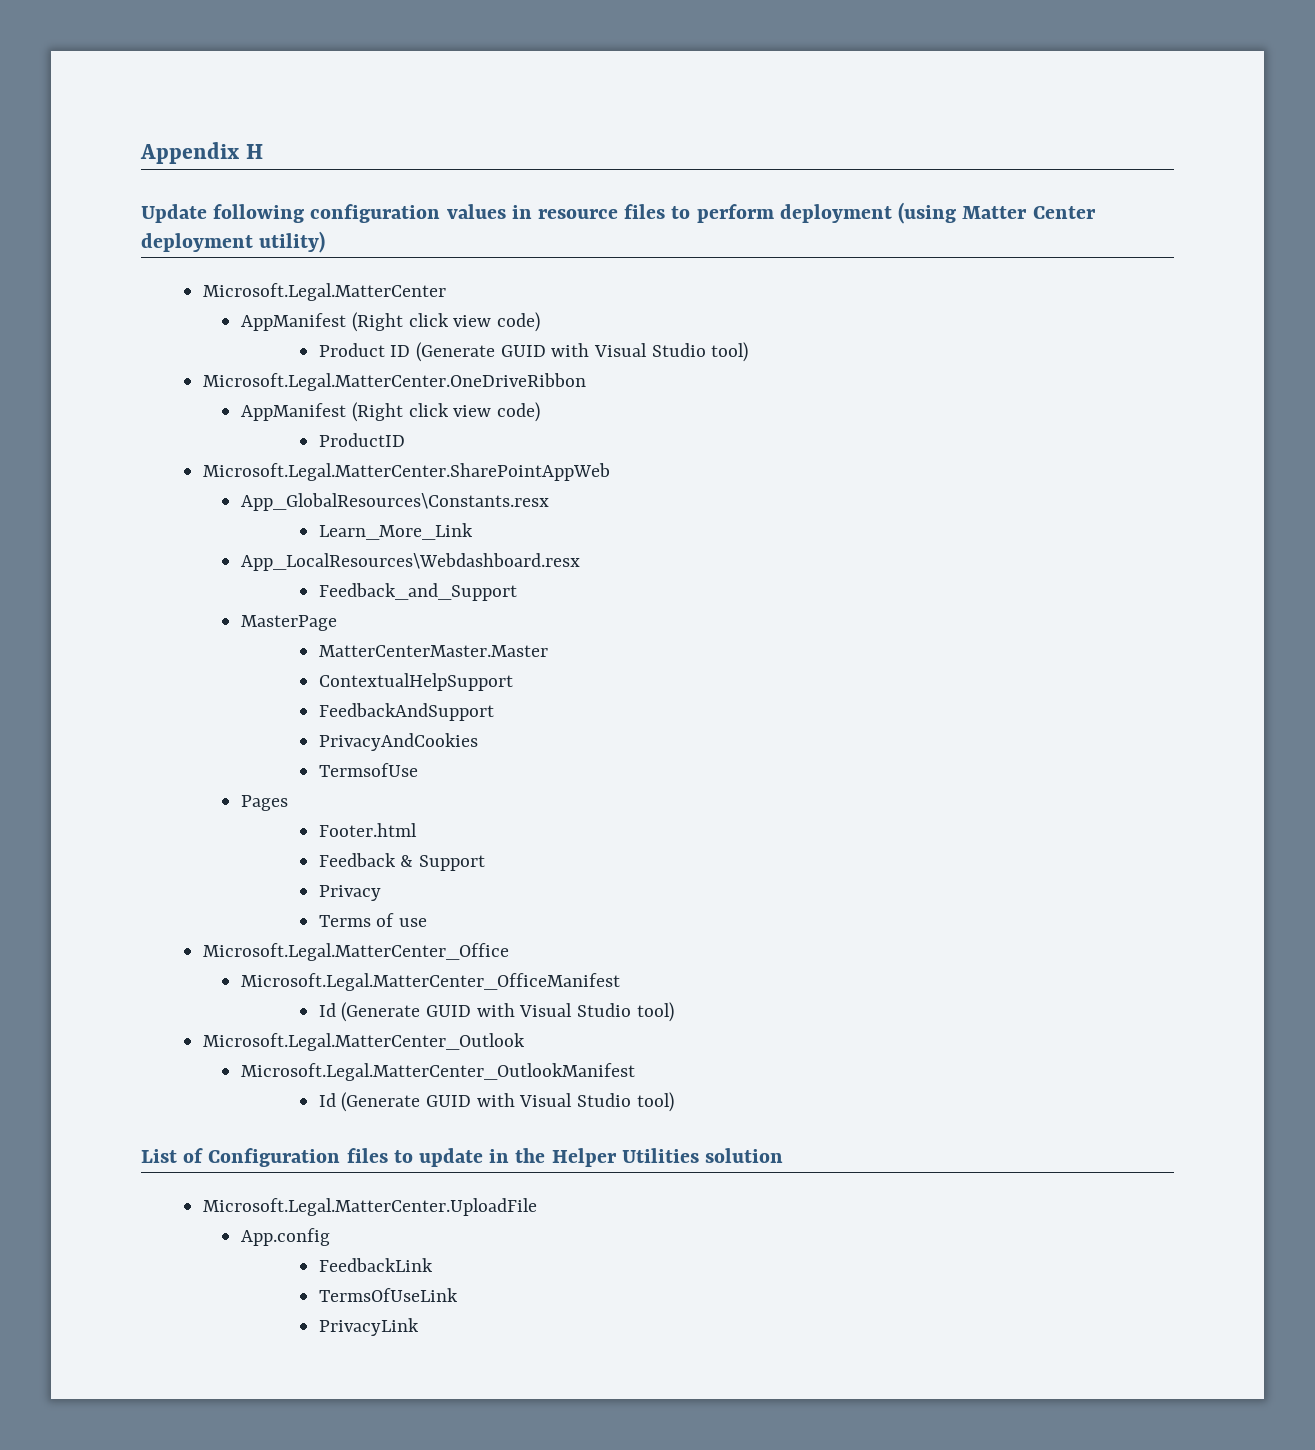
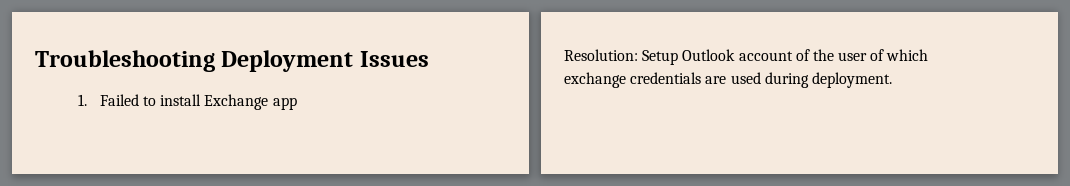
- Appendix H
- Update following configuration values in resource files to perform deployment (using Matter Center deployment utility)
- Microsoft.Legal.MatterCenter
- AppManifest (Right click view code)
- Product ID (Generate GUID with Visual Studio tool)
- Microsoft.Legal.MatterCenter.OneDriveRibbon
- AppManifest (Right click view code)
- ProductID
- Microsoft.Legal.MatterCenter.SharePointAppWeb
- App_GlobalResources\Constants.resx
- Learn_More_Link
- App_LocalResources\Webdashboard.resx
- Feedback_and_Support
- MasterPage
- MatterCenterMaster.Master
- ContextualHelpSupport
- FeedbackAndSupport
- PrivacyAndCookies
- TermsofUse
- Pages
- Footer.html
- Feedback & Support
- Privacy
- Terms of use
- Microsoft.Legal.MatterCenter_Office
- Microsoft.Legal.MatterCenter_OfficeManifest
- Id (Generate GUID with Visual Studio tool)
- Microsoft.Legal.MatterCenter_Outlook
- Microsoft.Legal.MatterCenter_OutlookManifest
- Id (Generate GUID with Visual Studio tool)
- List of Configuration files to update in the Helper Utilities solution
- Microsoft.Legal.MatterCenter.UploadFile
- App.config
- FeedbackLink
- TermsOfUseLink
- PrivacyLink
+ Troubleshooting Deployment Issues
+ 1. Failed to install Exchange app
+ Resolution: Setup Outlook account of the user of which exchange credentials are used during deployment.

